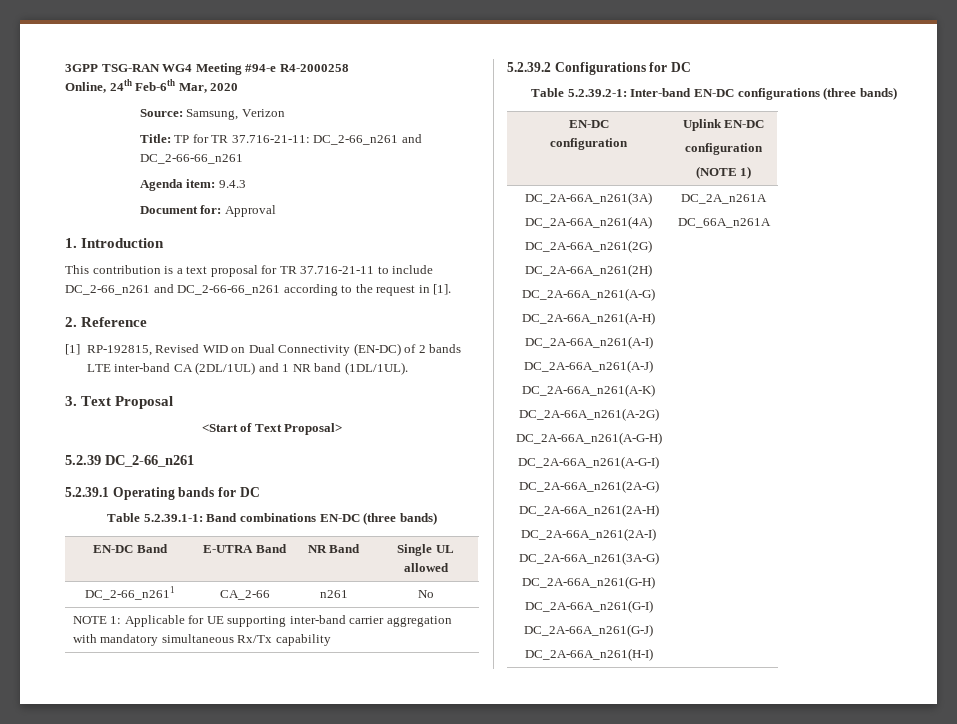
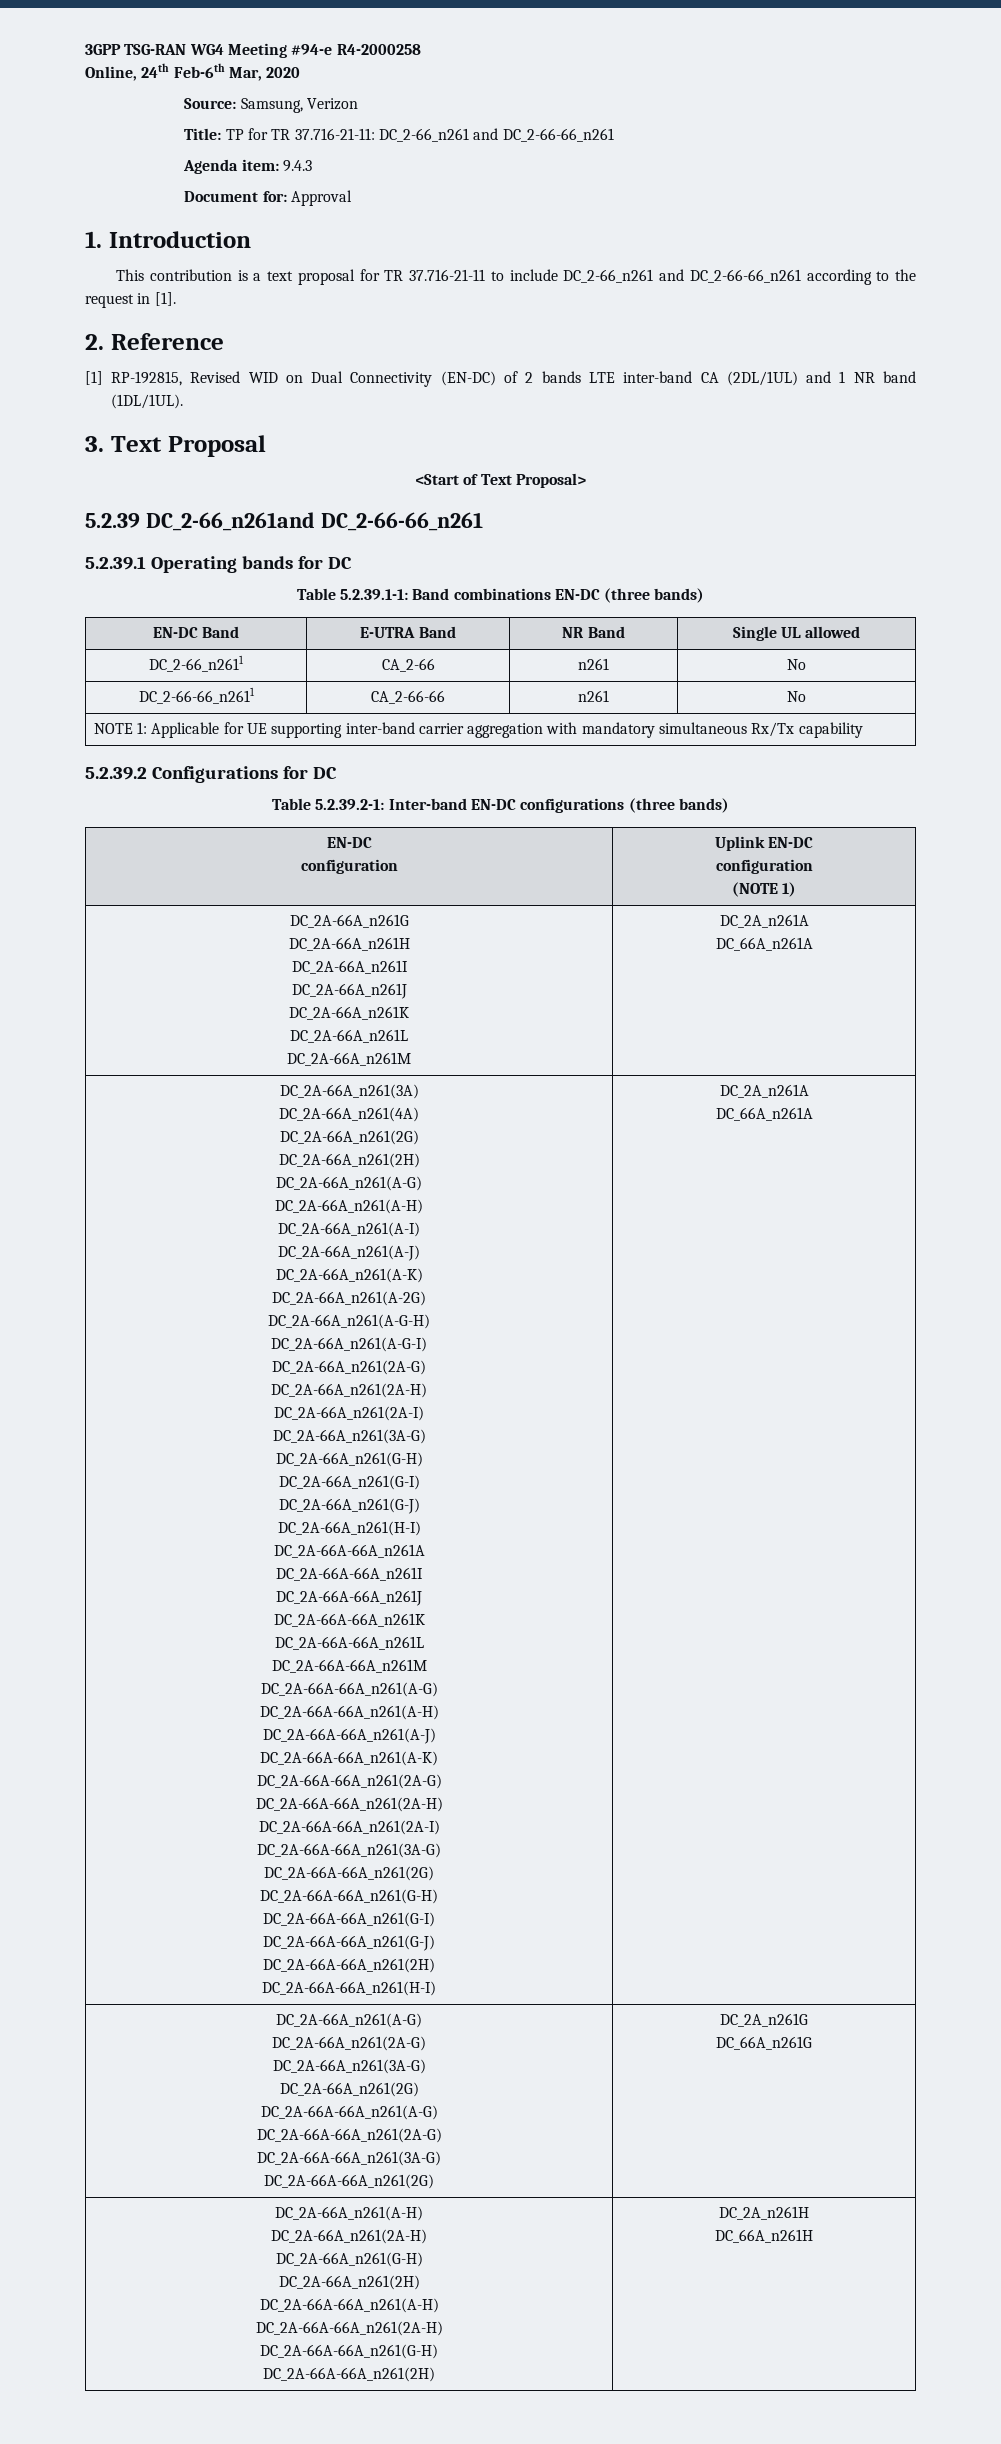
- 5.2.39 DC_2-66_n261
+ 5.2.39 DC_2-66_n261and DC_2-66-66_n261
+ DC_2-66-66_n2611 | CA_2-66-66 | n261 | No
+ DC_2A-66A_n261G
+ DC_2A-66A_n261H
+ DC_2A-66A_n261I
+ DC_2A-66A_n261J
+ DC_2A-66A_n261K
+ DC_2A-66A_n261L
+ DC_2A-66A_n261M | DC_2A_n261A
+ DC_66A_n261A
- DC_2A_n261A
+ DC_2A-66A-66A_n261A
+ DC_2A-66A-66A_n261I
+ DC_2A-66A-66A_n261J
+ DC_2A-66A-66A_n261K
+ DC_2A-66A-66A_n261L
+ DC_2A-66A-66A_n261M
+ DC_2A-66A-66A_n261(A-G)
+ DC_2A-66A-66A_n261(A-H)
+ DC_2A-66A-66A_n261(A-J)
+ DC_2A-66A-66A_n261(A-K)
+ DC_2A-66A-66A_n261(2A-G)
+ DC_2A-66A-66A_n261(2A-H)
+ DC_2A-66A-66A_n261(2A-I)
+ DC_2A-66A-66A_n261(3A-G)
+ DC_2A-66A-66A_n261(2G)
+ DC_2A-66A-66A_n261(G-H)
+ DC_2A-66A-66A_n261(G-I)
+ DC_2A-66A-66A_n261(G-J)
+ DC_2A-66A-66A_n261(2H)
+ DC_2A-66A-66A_n261(H-I) | DC_2A_n261A
  DC_66A_n261A
+ DC_2A-66A_n261(A-G)
+ DC_2A-66A_n261(2A-G)
+ DC_2A-66A_n261(3A-G)
+ DC_2A-66A_n261(2G)
+ DC_2A-66A-66A_n261(A-G)
+ DC_2A-66A-66A_n261(2A-G)
+ DC_2A-66A-66A_n261(3A-G)
+ DC_2A-66A-66A_n261(2G) | DC_2A_n261G
+ DC_66A_n261G
+ DC_2A-66A_n261(A-H)
+ DC_2A-66A_n261(2A-H)
+ DC_2A-66A_n261(G-H)
+ DC_2A-66A_n261(2H)
+ DC_2A-66A-66A_n261(A-H)
+ DC_2A-66A-66A_n261(2A-H)
+ DC_2A-66A-66A_n261(G-H)
+ DC_2A-66A-66A_n261(2H) | DC_2A_n261H
+ DC_66A_n261H

